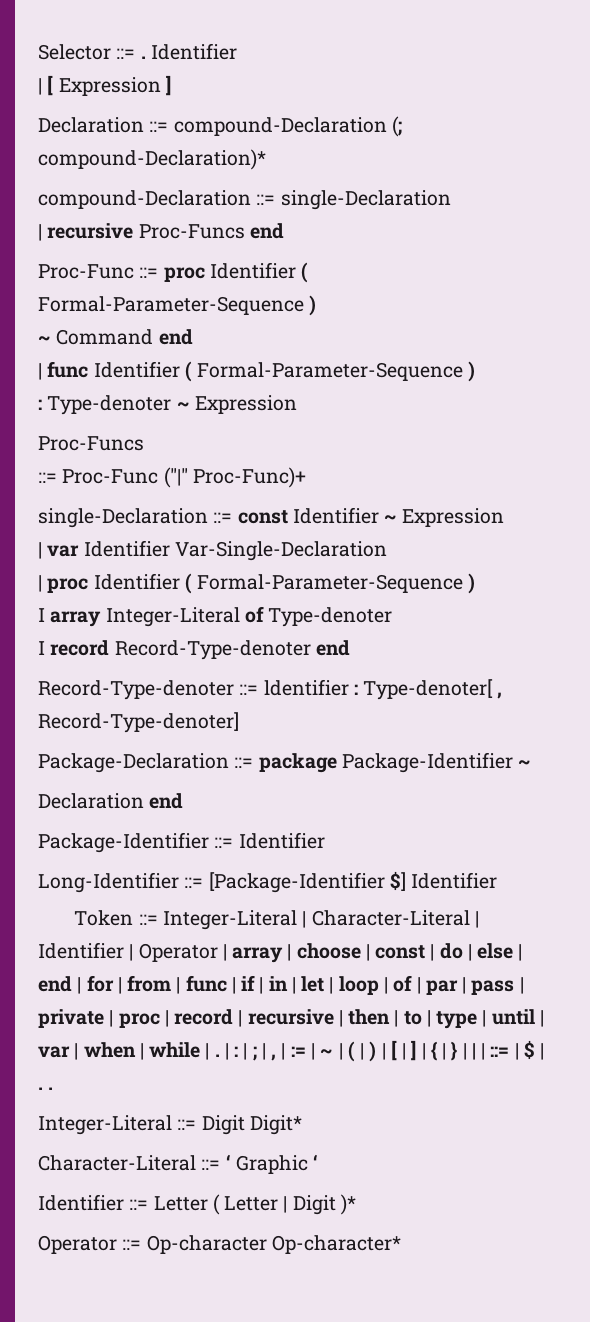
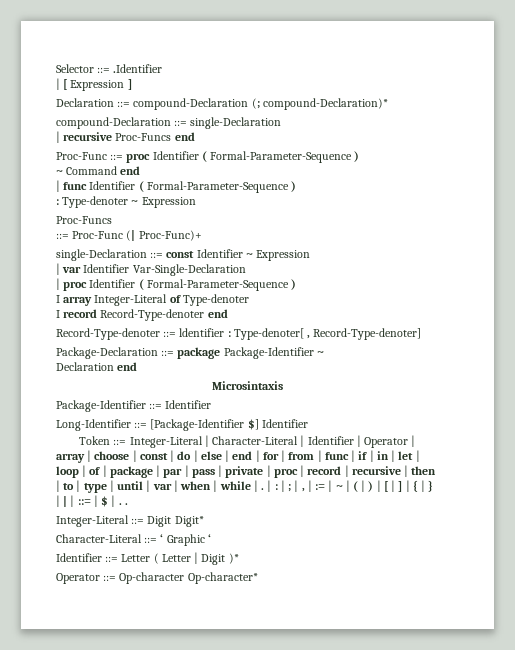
- Selector ::= . Identifier
+ Selector ::= .Identifier
- ::= Proc-Func ("|" Proc-Func)+
+ ::= Proc-Func (| Proc-Func)+
+ Microsintaxis
- Token ::= Integer-Literal | Character-Literal | Identifier | Operator | array | choose | const | do | else | end | for | from | func | if | in | let | loop | of | par | pass | private | proc | record | recursive | then | to | type | until | var | when | while | .
+ Token ::= Integer-Literal | Character-Literal | Identifier | Operator | array | choose | const | do | else | end | for | from | func | if | in | let | loop | of | package | par | pass | private | proc | record | recursive | then | to | type | until | var | when | while | .

